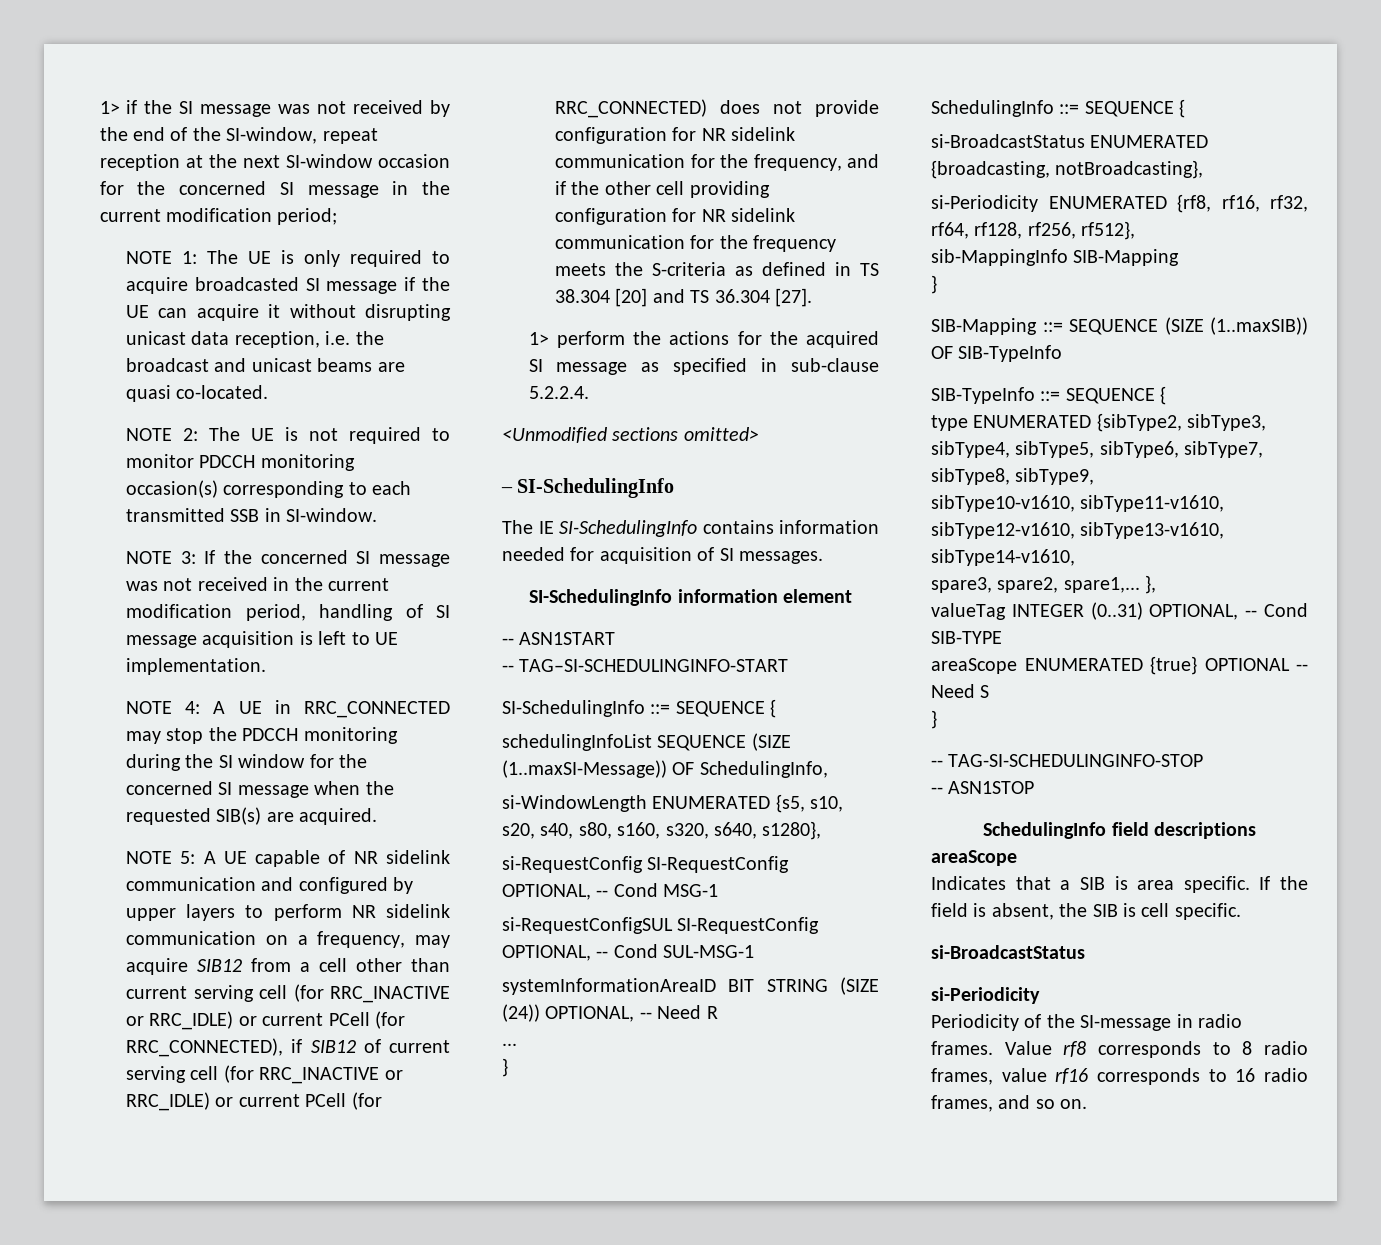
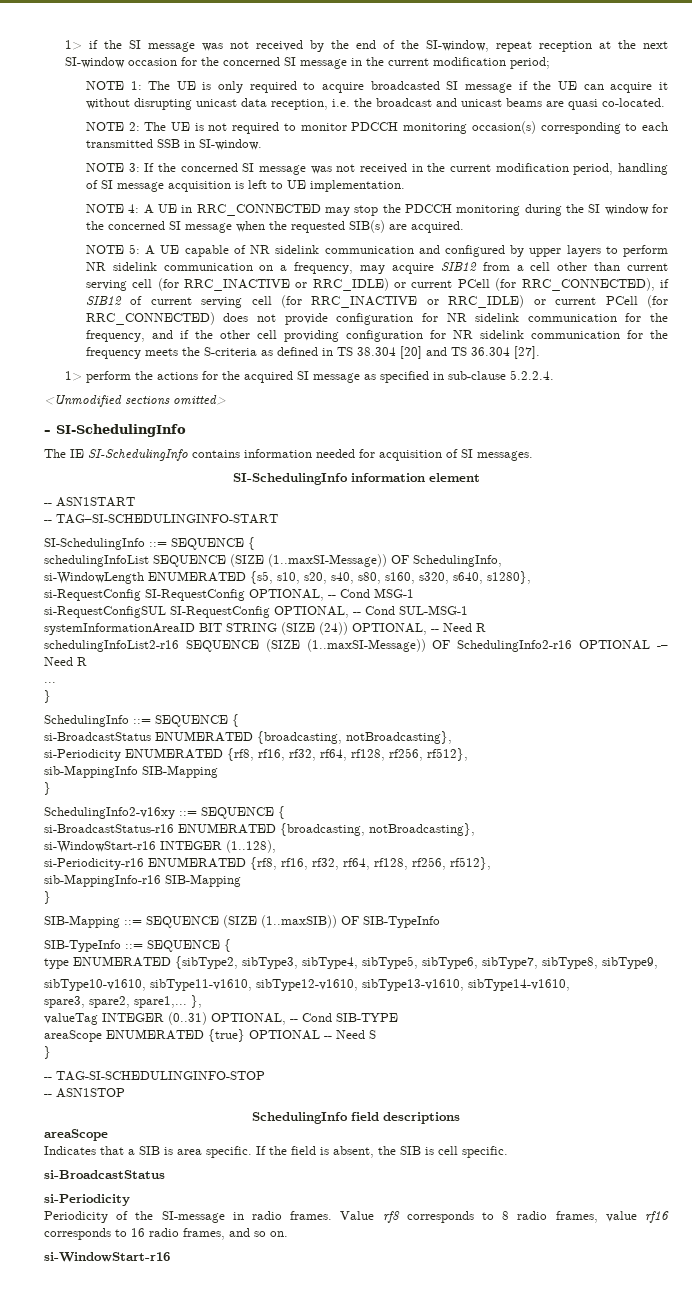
+ schedulingInfoList2-r16 SEQUENCE (SIZE (1..maxSI-Message)) OF SchedulingInfo2-r16 OPTIONAL -– Need R
+ SchedulingInfo2-v16xy ::= SEQUENCE {
+ si-BroadcastStatus-r16 ENUMERATED {broadcasting, notBroadcasting},
+ si-WindowStart-r16 INTEGER (1..128),
+ si-Periodicity-r16 ENUMERATED {rf8, rf16, rf32, rf64, rf128, rf256, rf512},
+ sib-MappingInfo-r16 SIB-Mapping
+ }
  Value rf8 corresponds to 8 radio frames, value rf16 corresponds to 16 radio frames, and so on.
+ si-WindowStart-r16

